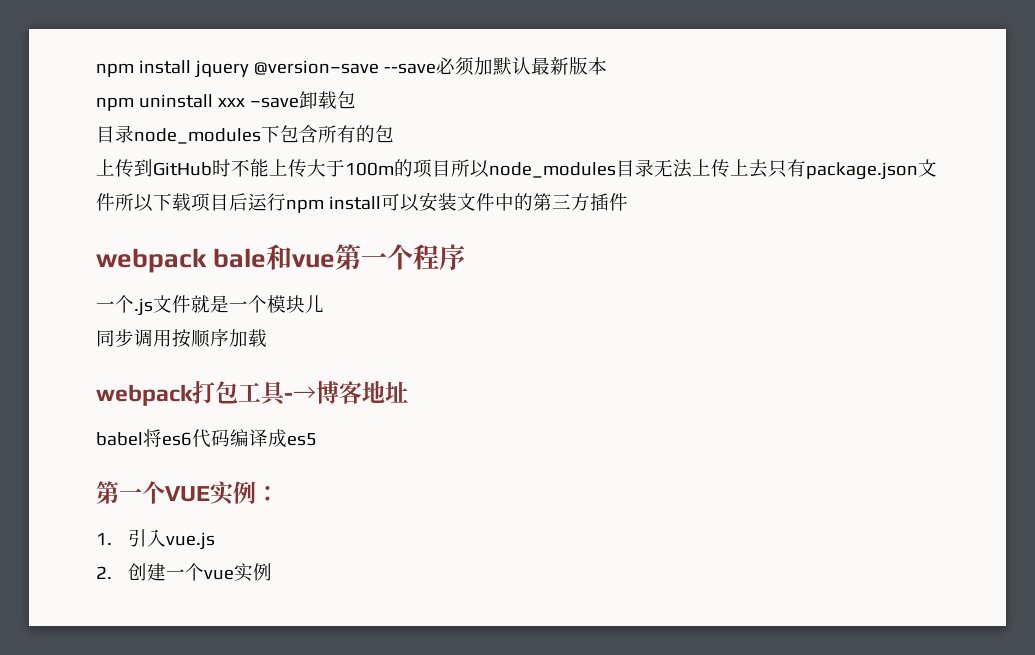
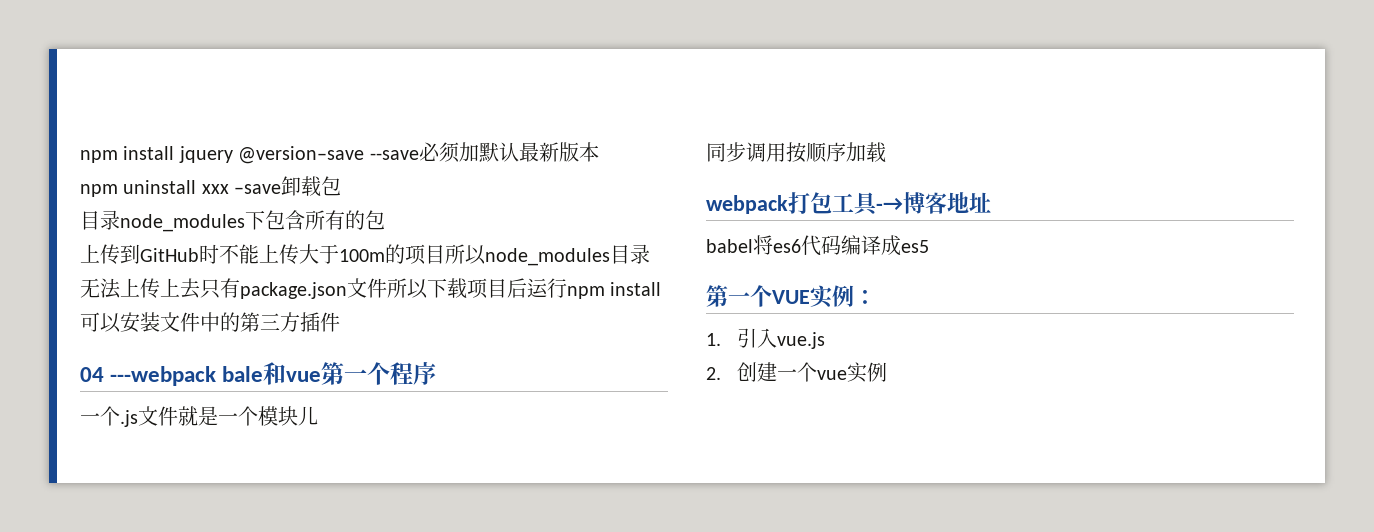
- webpack bale和vue第一个程序
+ 04 ---webpack bale和vue第一个程序

